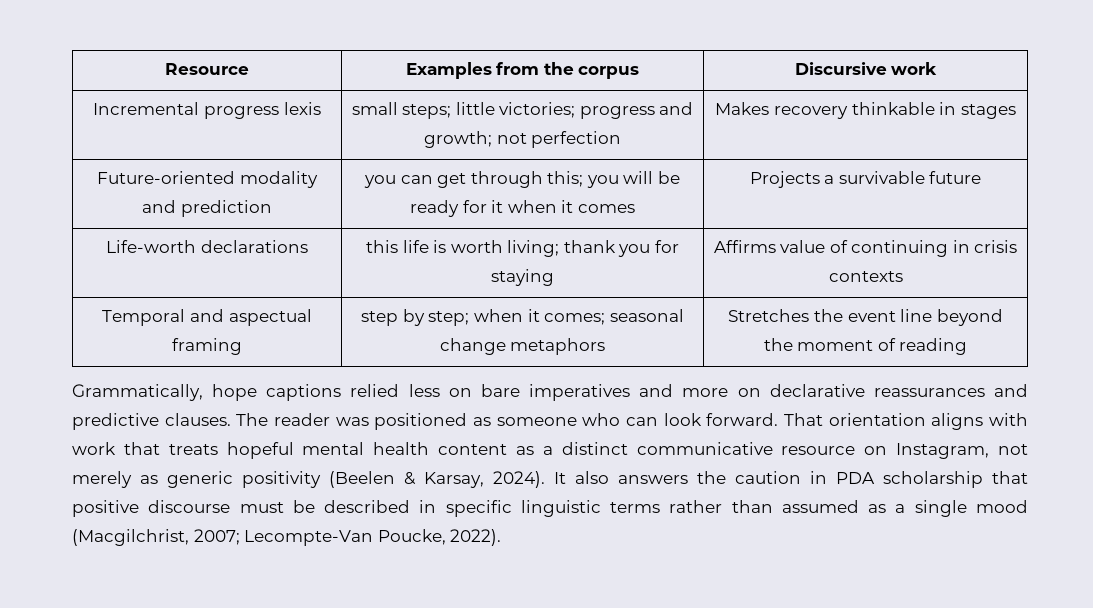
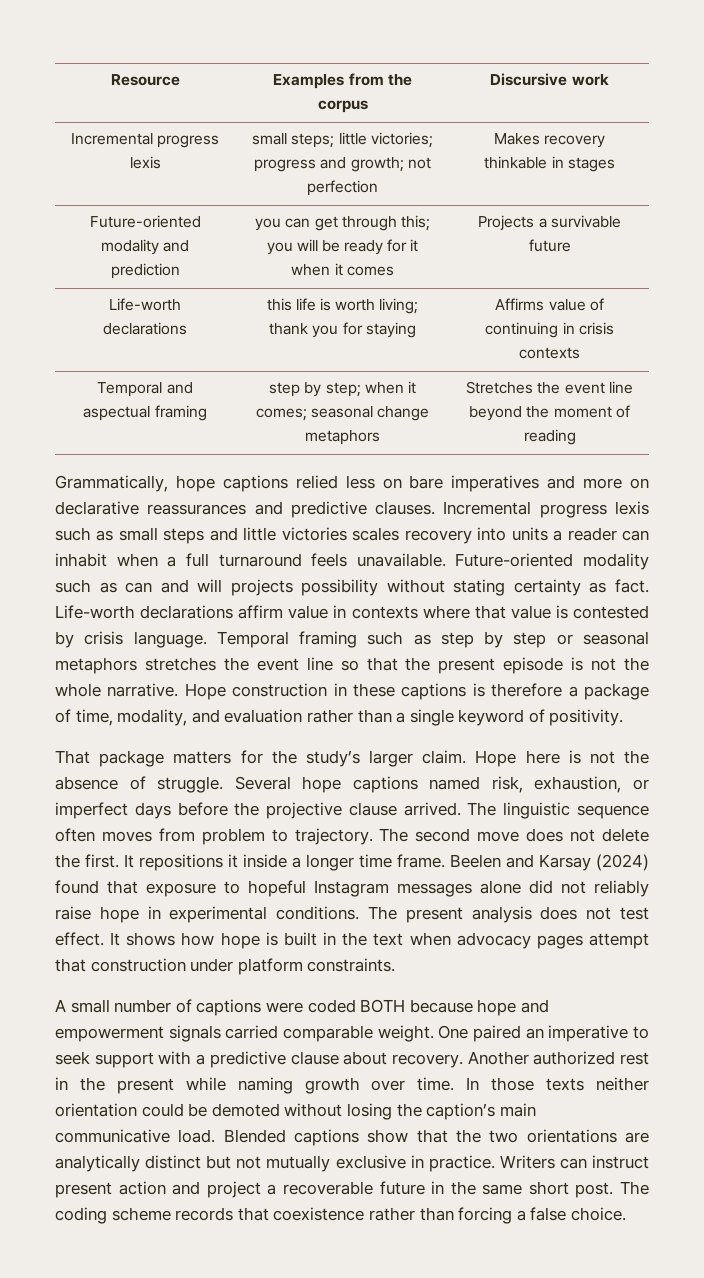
- The reader was positioned as someone who can look forward. That orientation aligns with work that treats hopeful mental health content as a distinct communicative resource on Instagram, not merely as generic positivity (Beelen & Karsay, 2024). It also answers the caution in PDA scholarship that positive discourse must be described in specific linguistic terms rather than assumed as a single mood (Macgilchrist, 2007; Lecompte-Van Poucke, 2022).
+ Incremental progress lexis such as small steps and little victories scales recovery into units a reader can inhabit when a full turnaround feels unavailable. Future-oriented modality such as can and will projects possibility without stating certainty as fact. Life-worth declarations affirm value in contexts where that value is contested by crisis language. Temporal framing such as step by step or seasonal metaphors stretches the event line so that the present episode is not the whole narrative. Hope construction in these captions is therefore a package of time, modality, and evaluation rather than a single keyword of positivity.
+ That package matters for the study’s larger claim. Hope here is not the absence of struggle. Several hope captions named risk, exhaustion, or imperfect days before the projective clause arrived. The linguistic sequence often moves from problem to trajectory. The second move does not delete the first. It repositions it inside a longer time frame. Beelen and Karsay (2024) found that exposure to hopeful Instagram messages alone did not reliably raise hope in experimental conditions. The present analysis does not test effect. It shows how hope is built in the text when advocacy pages attempt that construction under platform constraints.
+ A small number of captions were coded BOTH because hope and empowerment signals carried comparable weight. One paired an imperative to seek support with a predictive clause about recovery. Another authorized rest in the present while naming growth over time. In those texts neither orientation could be demoted without losing the caption’s main communicative load. Blended captions show that the two orientations are analytically distinct but not mutually exclusive in practice. Writers can instruct present action and project a recoverable future in the same short post. The coding scheme records that coexistence rather than forcing a false choice.

